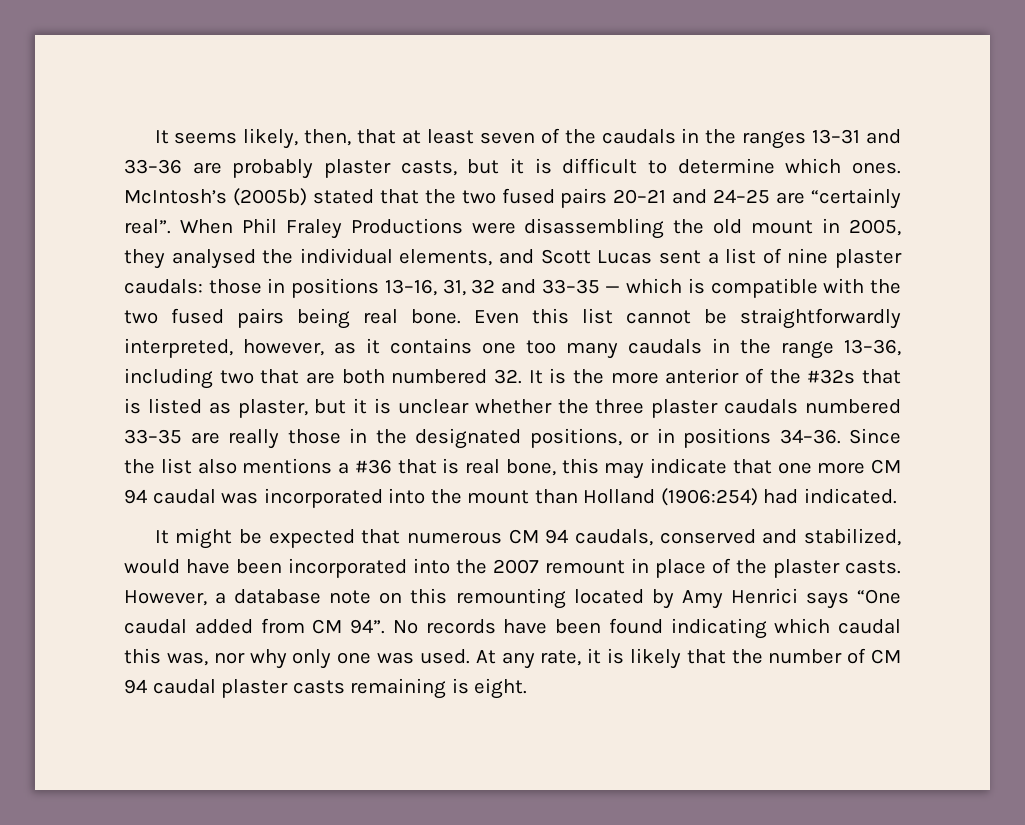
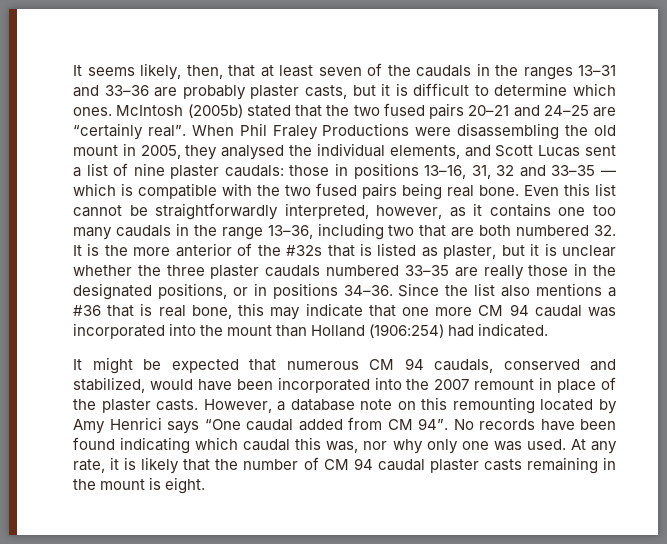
- McIntosh’s (2005b) stated that the two fused pairs 20–21 and 24–25 are “certainly real”.
+ McIntosh (2005b) stated that the two fused pairs 20–21 and 24–25 are “certainly real”.
- At any rate, it is likely that the number of CM 94 caudal plaster casts remaining is eight.
+ At any rate, it is likely that the number of CM 94 caudal plaster casts remaining in the mount is eight.

